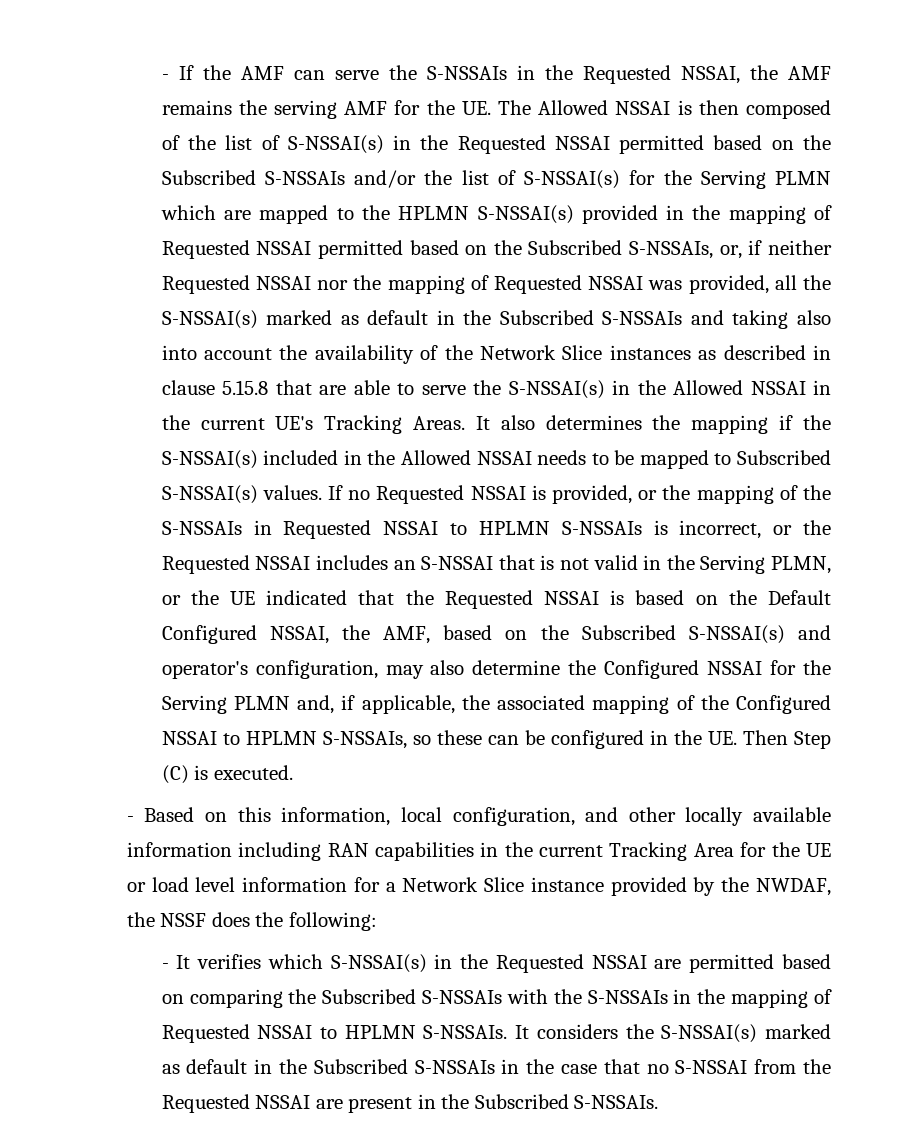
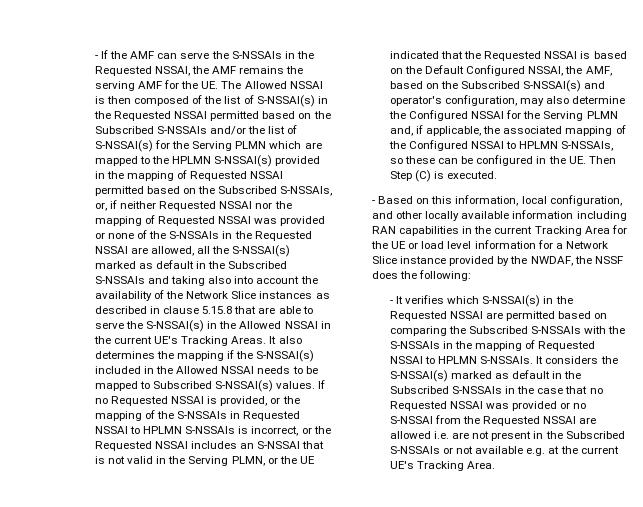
- - If the AMF can serve the S-NSSAIs in the Requested NSSAI, the AMF remains the serving AMF for the UE. The Allowed NSSAI is then composed of the list of S-NSSAI(s) in the Requested NSSAI permitted based on the Subscribed S-NSSAIs and/or the list of S-NSSAI(s) for the Serving PLMN which are mapped to the HPLMN S-NSSAI(s) provided in the mapping of Requested NSSAI permitted based on the Subscribed S-NSSAIs, or, if neither Requested NSSAI nor the mapping of Requested NSSAI was provided, all the S-NSSAI(s) marked as default in the Subscribed S-NSSAIs and taking also into account the availability of the Network Slice instances as described in clause 5.15.8 that are able to serve the S-NSSAI(s) in the Allowed NSSAI in the current UE's Tracking Areas.
+ - If the AMF can serve the S-NSSAIs in the Requested NSSAI, the AMF remains the serving AMF for the UE. The Allowed NSSAI is then composed of the list of S-NSSAI(s) in the Requested NSSAI permitted based on the Subscribed S-NSSAIs and/or the list of S-NSSAI(s) for the Serving PLMN which are mapped to the HPLMN S-NSSAI(s) provided in the mapping of Requested NSSAI permitted based on the Subscribed S-NSSAIs, or, if neither Requested NSSAI nor the mapping of Requested NSSAI was provided or none of the S-NSSAIs in the Requested NSSAI are allowed, all the S-NSSAI(s) marked as default in the Subscribed S-NSSAIs and taking also into account the availability of the Network Slice instances as described in clause 5.15.8 that are able to serve the S-NSSAI(s) in the Allowed NSSAI in the current UE's Tracking Areas.
- It considers the S-NSSAI(s) marked as default in the Subscribed S-NSSAIs in the case that no S-NSSAI from the Requested NSSAI are present in the Subscribed S-NSSAIs.
+ It considers the S-NSSAI(s) marked as default in the Subscribed S-NSSAIs in the case that no Requested NSSAI was provided or no S-NSSAI from the Requested NSSAI are allowed i.e. are not present in the Subscribed S-NSSAIs or not available e.g. at the current UE's Tracking Area.

